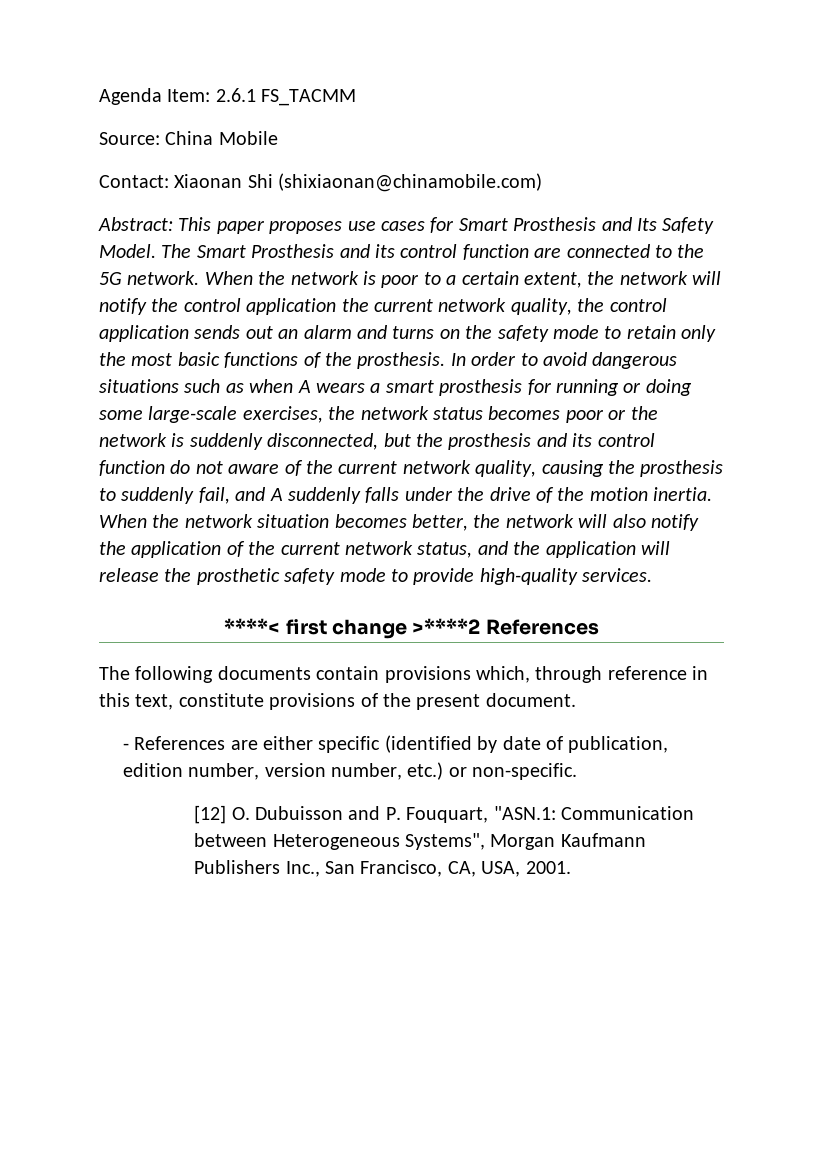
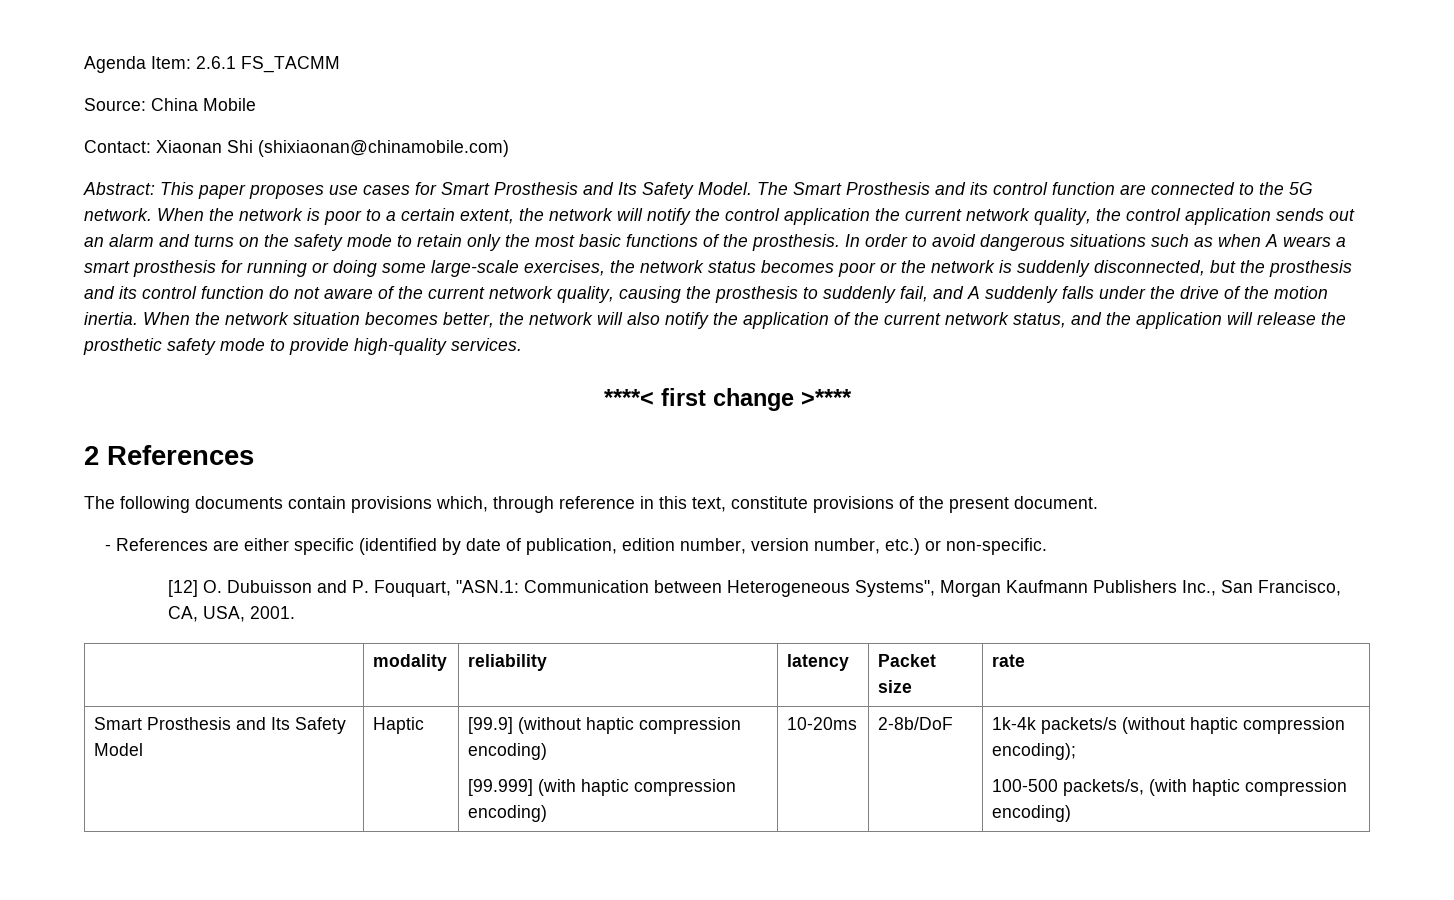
- ****< first change >****2 References
+ ****< first change >****
+ 2 References
+ | modality | reliability | latency | Packet size | rate
+ Smart Prosthesis and Its Safety Model | Haptic | [99.9] (without haptic compression encoding)
+ [99.999] (with haptic compression encoding) | 10-20ms | 2-8b/DoF | 1k-4k packets/s (without haptic compression encoding);
+ 100-500 packets/s, (with haptic compression encoding)

